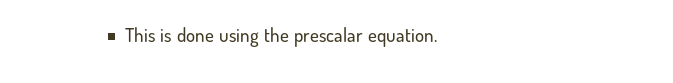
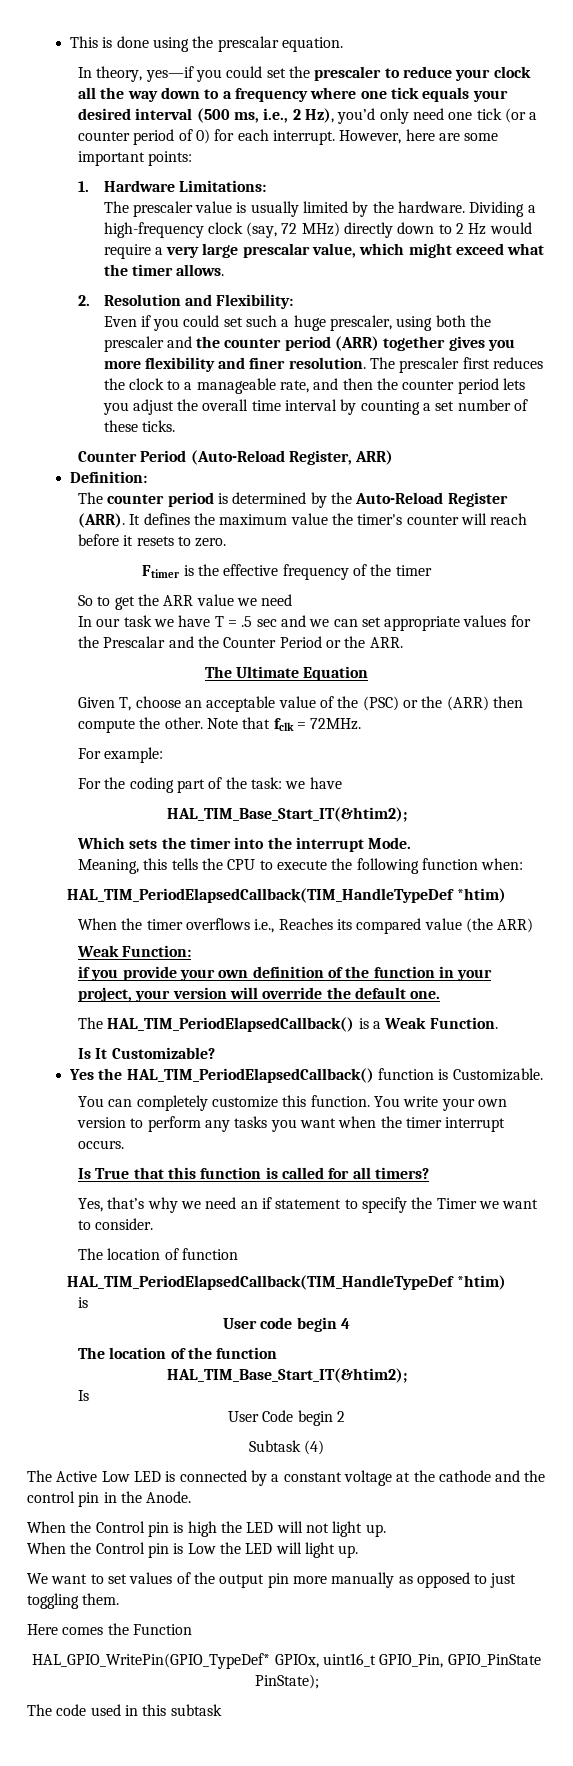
+ In theory, yes—if you could set the prescaler to reduce your clock all the way down to a frequency where one tick equals your desired interval (500 ms, i.e., 2 Hz), you’d only need one tick (or a counter period of 0) for each interrupt. However, here are some important points:
+ 1. Hardware Limitations:
+ The prescaler value is usually limited by the hardware. Dividing a high-frequency clock (say, 72 MHz) directly down to 2 Hz would require a very large prescalar value, which might exceed what the timer allows.
+ 2. Resolution and Flexibility:
+ Even if you could set such a huge prescaler, using both the prescaler and the counter period (ARR) together gives you more flexibility and finer resolution. The prescaler first reduces the clock to a manageable rate, and then the counter period lets you adjust the overall time interval by counting a set number of these ticks.
+ Counter Period (Auto-Reload Register, ARR)
+ Definition:
+ The counter period is determined by the Auto-Reload Register (ARR). It defines the maximum value the timer's counter will reach before it resets to zero.
+ Ftimer is the effective frequency of the timer
+ So to get the ARR value we need
+ In our task we have T = .5 sec and we can set appropriate values for the Prescalar and the Counter Period or the ARR.
+ The Ultimate Equation
+ Given T, choose an acceptable value of the (PSC) or the (ARR) then compute the other. Note that fclk = 72MHz.
+ For example:
+ For the coding part of the task: we have
+ HAL_TIM_Base_Start_IT(&htim2);
+ Which sets the timer into the interrupt Mode.
+ Meaning, this tells the CPU to execute the following function when:
+ HAL_TIM_PeriodElapsedCallback(TIM_HandleTypeDef *htim)
+ When the timer overflows i.e., Reaches its compared value (the ARR)
+ Weak Function:
+ if you provide your own definition of the function in your project, your version will override the default one.
+ The HAL_TIM_PeriodElapsedCallback() is a Weak Function.
+ Is It Customizable?
+ Yes the HAL_TIM_PeriodElapsedCallback() function is Customizable.
+ You can completely customize this function. You write your own version to perform any tasks you want when the timer interrupt occurs.
+ Is True that this function is called for all timers?
+ Yes, that’s why we need an if statement to specify the Timer we want to consider.
+ The location of function
+ HAL_TIM_PeriodElapsedCallback(TIM_HandleTypeDef *htim)
+ is
+ User code begin 4
+ The location of the function
+ HAL_TIM_Base_Start_IT(&htim2);
+ Is
+ User Code begin 2
+ Subtask (4)
+ The Active Low LED is connected by a constant voltage at the cathode and the control pin in the Anode.
+ When the Control pin is high the LED will not light up.
+ When the Control pin is Low the LED will light up.
+ We want to set values of the output pin more manually as opposed to just toggling them.
+ Here comes the Function
+ HAL_GPIO_WritePin(GPIO_TypeDef* GPIOx, uint16_t GPIO_Pin, GPIO_PinState PinState);
+ The code used in this subtask

